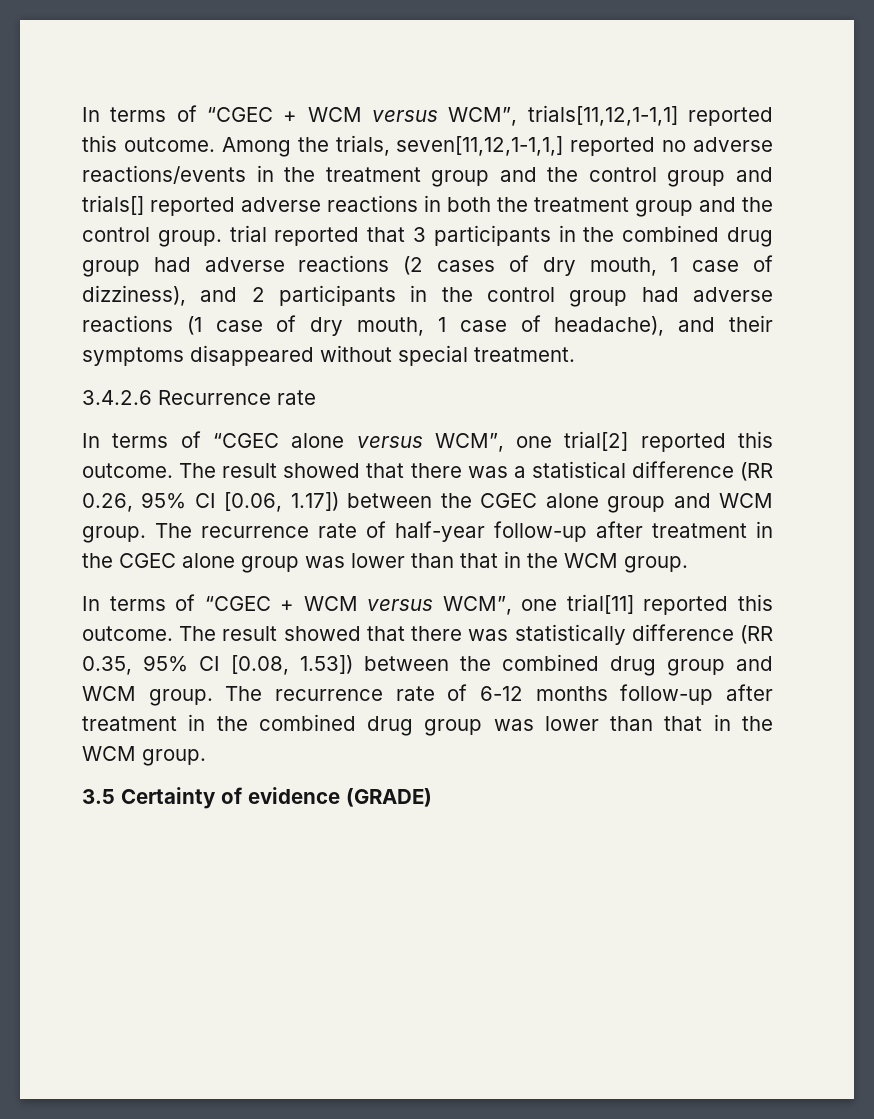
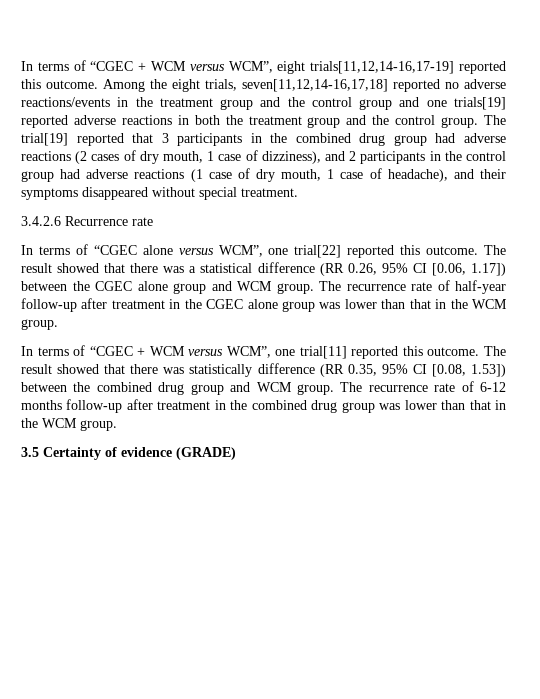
- In terms of “CGEC + WCM versus WCM”, trials[11,12,1-1,1] reported this outcome.
+ In terms of “CGEC + WCM versus WCM”, eight trials[11,12,14-16,17-19] reported this outcome.
- Among the trials, seven[11,12,1-1,1,] reported no adverse reactions/events in the treatment group and the control group and trials[] reported adverse reactions in both the treatment group and the control group. trial reported that 3 participants in the combined drug group had adverse reactions (2 cases of dry mouth, 1 case of dizziness), and 2 participants in the control group had adverse reactions (1 case of dry mouth, 1 case of headache), and their symptoms disappeared without special treatment.
+ Among the eight trials, seven[11,12,14-16,17,18] reported no adverse reactions/events in the treatment group and the control group and one trials[19] reported adverse reactions in both the treatment group and the control group. The trial[19] reported that 3 participants in the combined drug group had adverse reactions (2 cases of dry mouth, 1 case of dizziness), and 2 participants in the control group had adverse reactions (1 case of dry mouth, 1 case of headache), and their symptoms disappeared without special treatment.
- In terms of “CGEC alone versus WCM”, one trial[2] reported this outcome.
+ In terms of “CGEC alone versus WCM”, one trial[22] reported this outcome.

